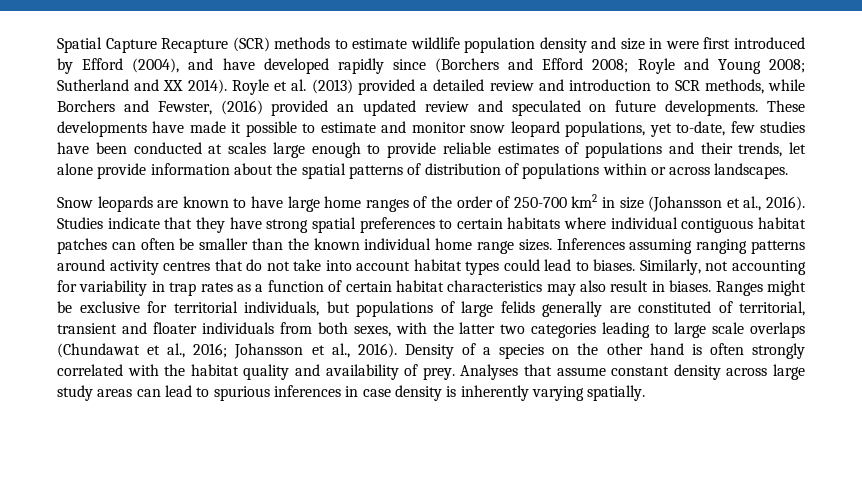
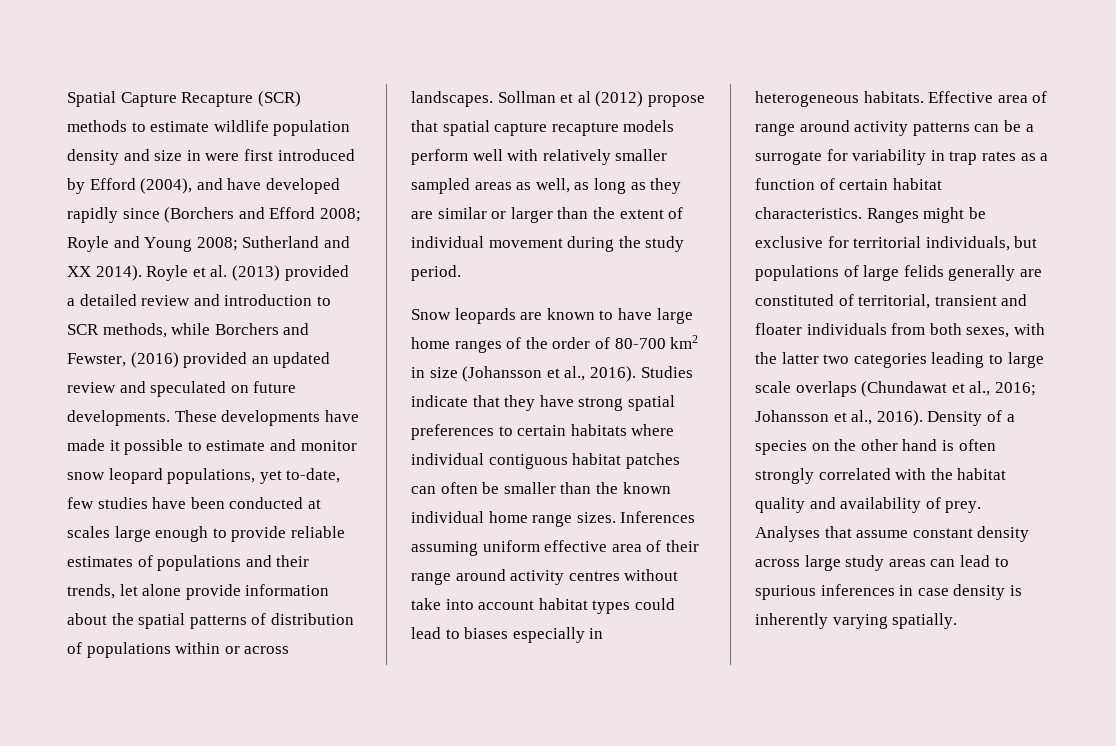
+ Sollman et al (2012) propose that spatial capture recapture models perform well with relatively smaller sampled areas as well, as long as they are similar or larger than the extent of individual movement during the study period.
- Snow leopards are known to have large home ranges of the order of 250-700 km2 in size (Johansson et al., 2016).
+ Snow leopards are known to have large home ranges of the order of 80-700 km2 in size (Johansson et al., 2016).
- Inferences assuming ranging patterns around activity centres that do not take into account habitat types could lead to biases. Similarly, not accounting for variability in trap rates as a function of certain habitat characteristics may also result in biases.
+ Inferences assuming uniform effective area of their range around activity centres without take into account habitat types could lead to biases especially in heterogeneous habitats. Effective area of range around activity patterns can be a surrogate for variability in trap rates as a function of certain habitat characteristics.

